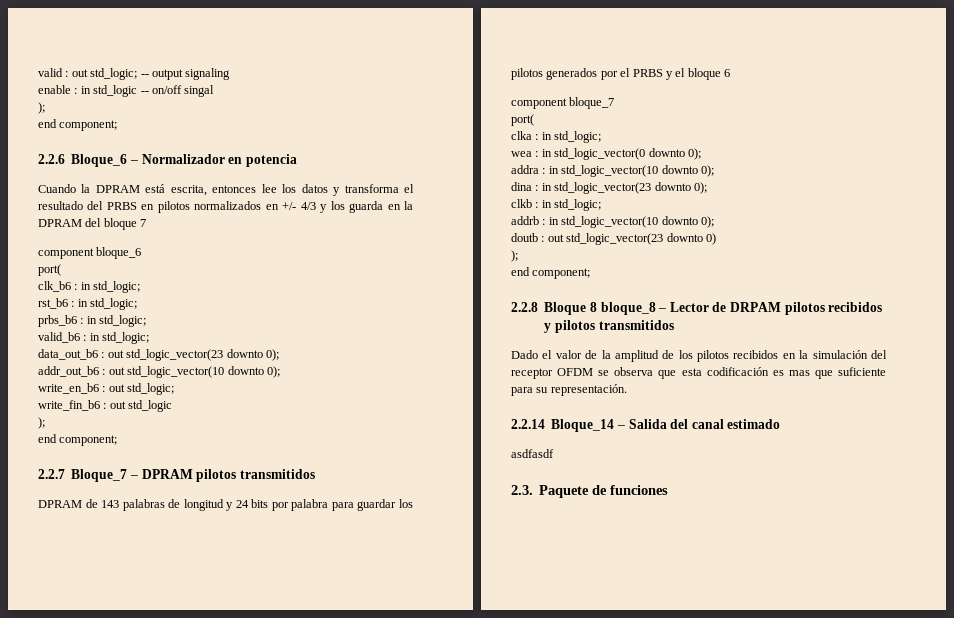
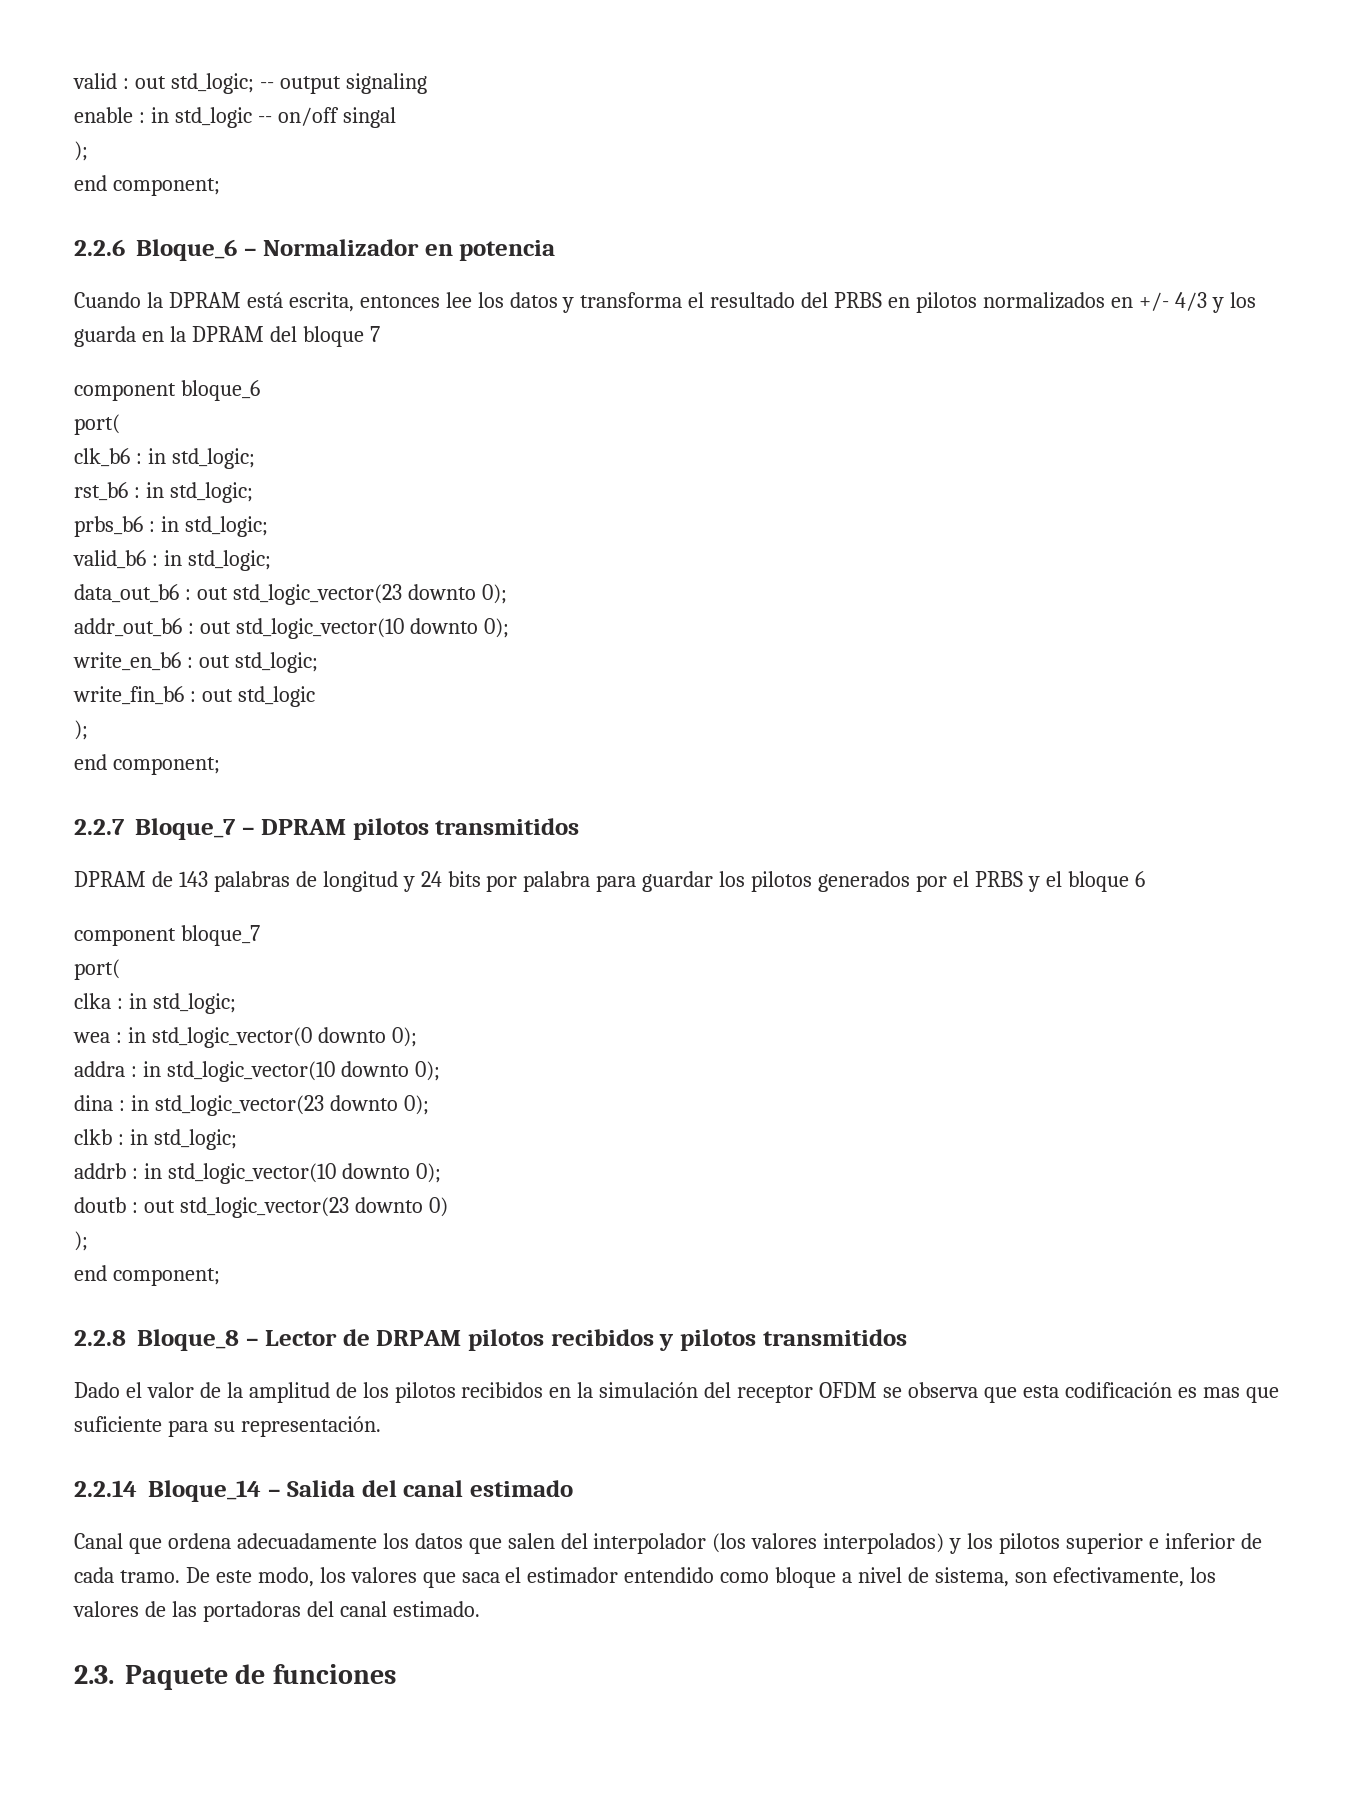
- 2.2.8 Bloque 8 bloque_8 – Lector de DRPAM pilotos recibidos y pilotos transmitidos
+ 2.2.8 Bloque_8 – Lector de DRPAM pilotos recibidos y pilotos transmitidos
- asdfasdf
+ Canal que ordena adecuadamente los datos que salen del interpolador (los valores interpolados) y los pilotos superior e inferior de cada tramo. De este modo, los valores que saca el estimador entendido como bloque a nivel de sistema, son efectivamente, los valores de las portadoras del canal estimado.

